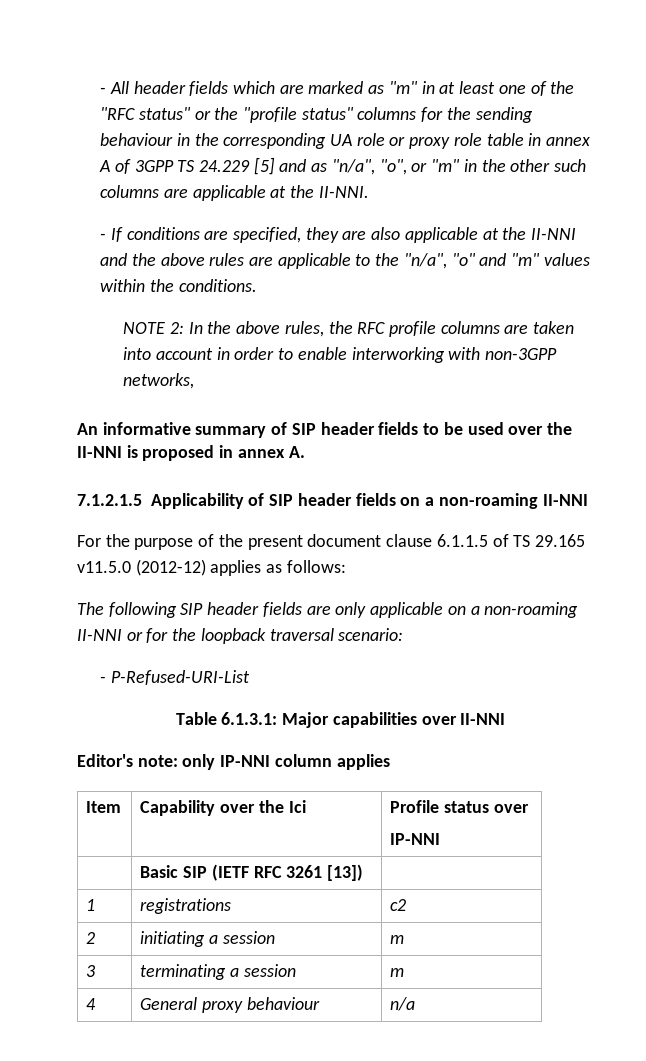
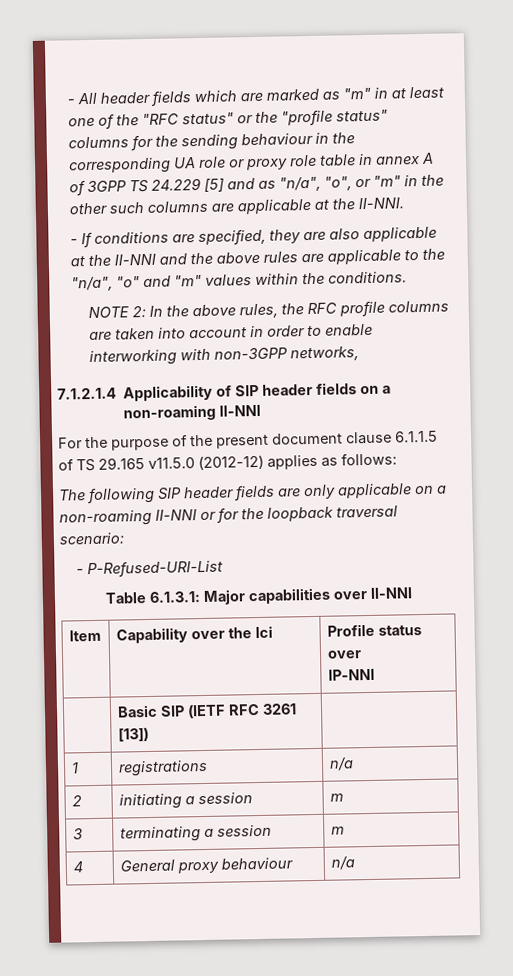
- An informative summary of SIP header fields to be used over the II-NNI is proposed in annex A.
- 7.1.2.1.5 Applicability of SIP header fields on a non-roaming II-NNI
+ 7.1.2.1.4 Applicability of SIP header fields on a non-roaming II-NNI
- Editor's note: only IP-NNI column applies
- 1 | registrations | c2
+ 1 | registrations | n/a

